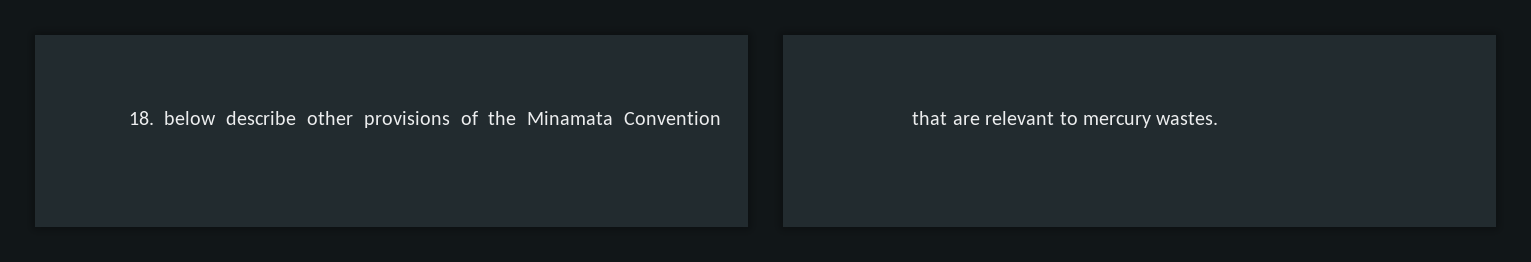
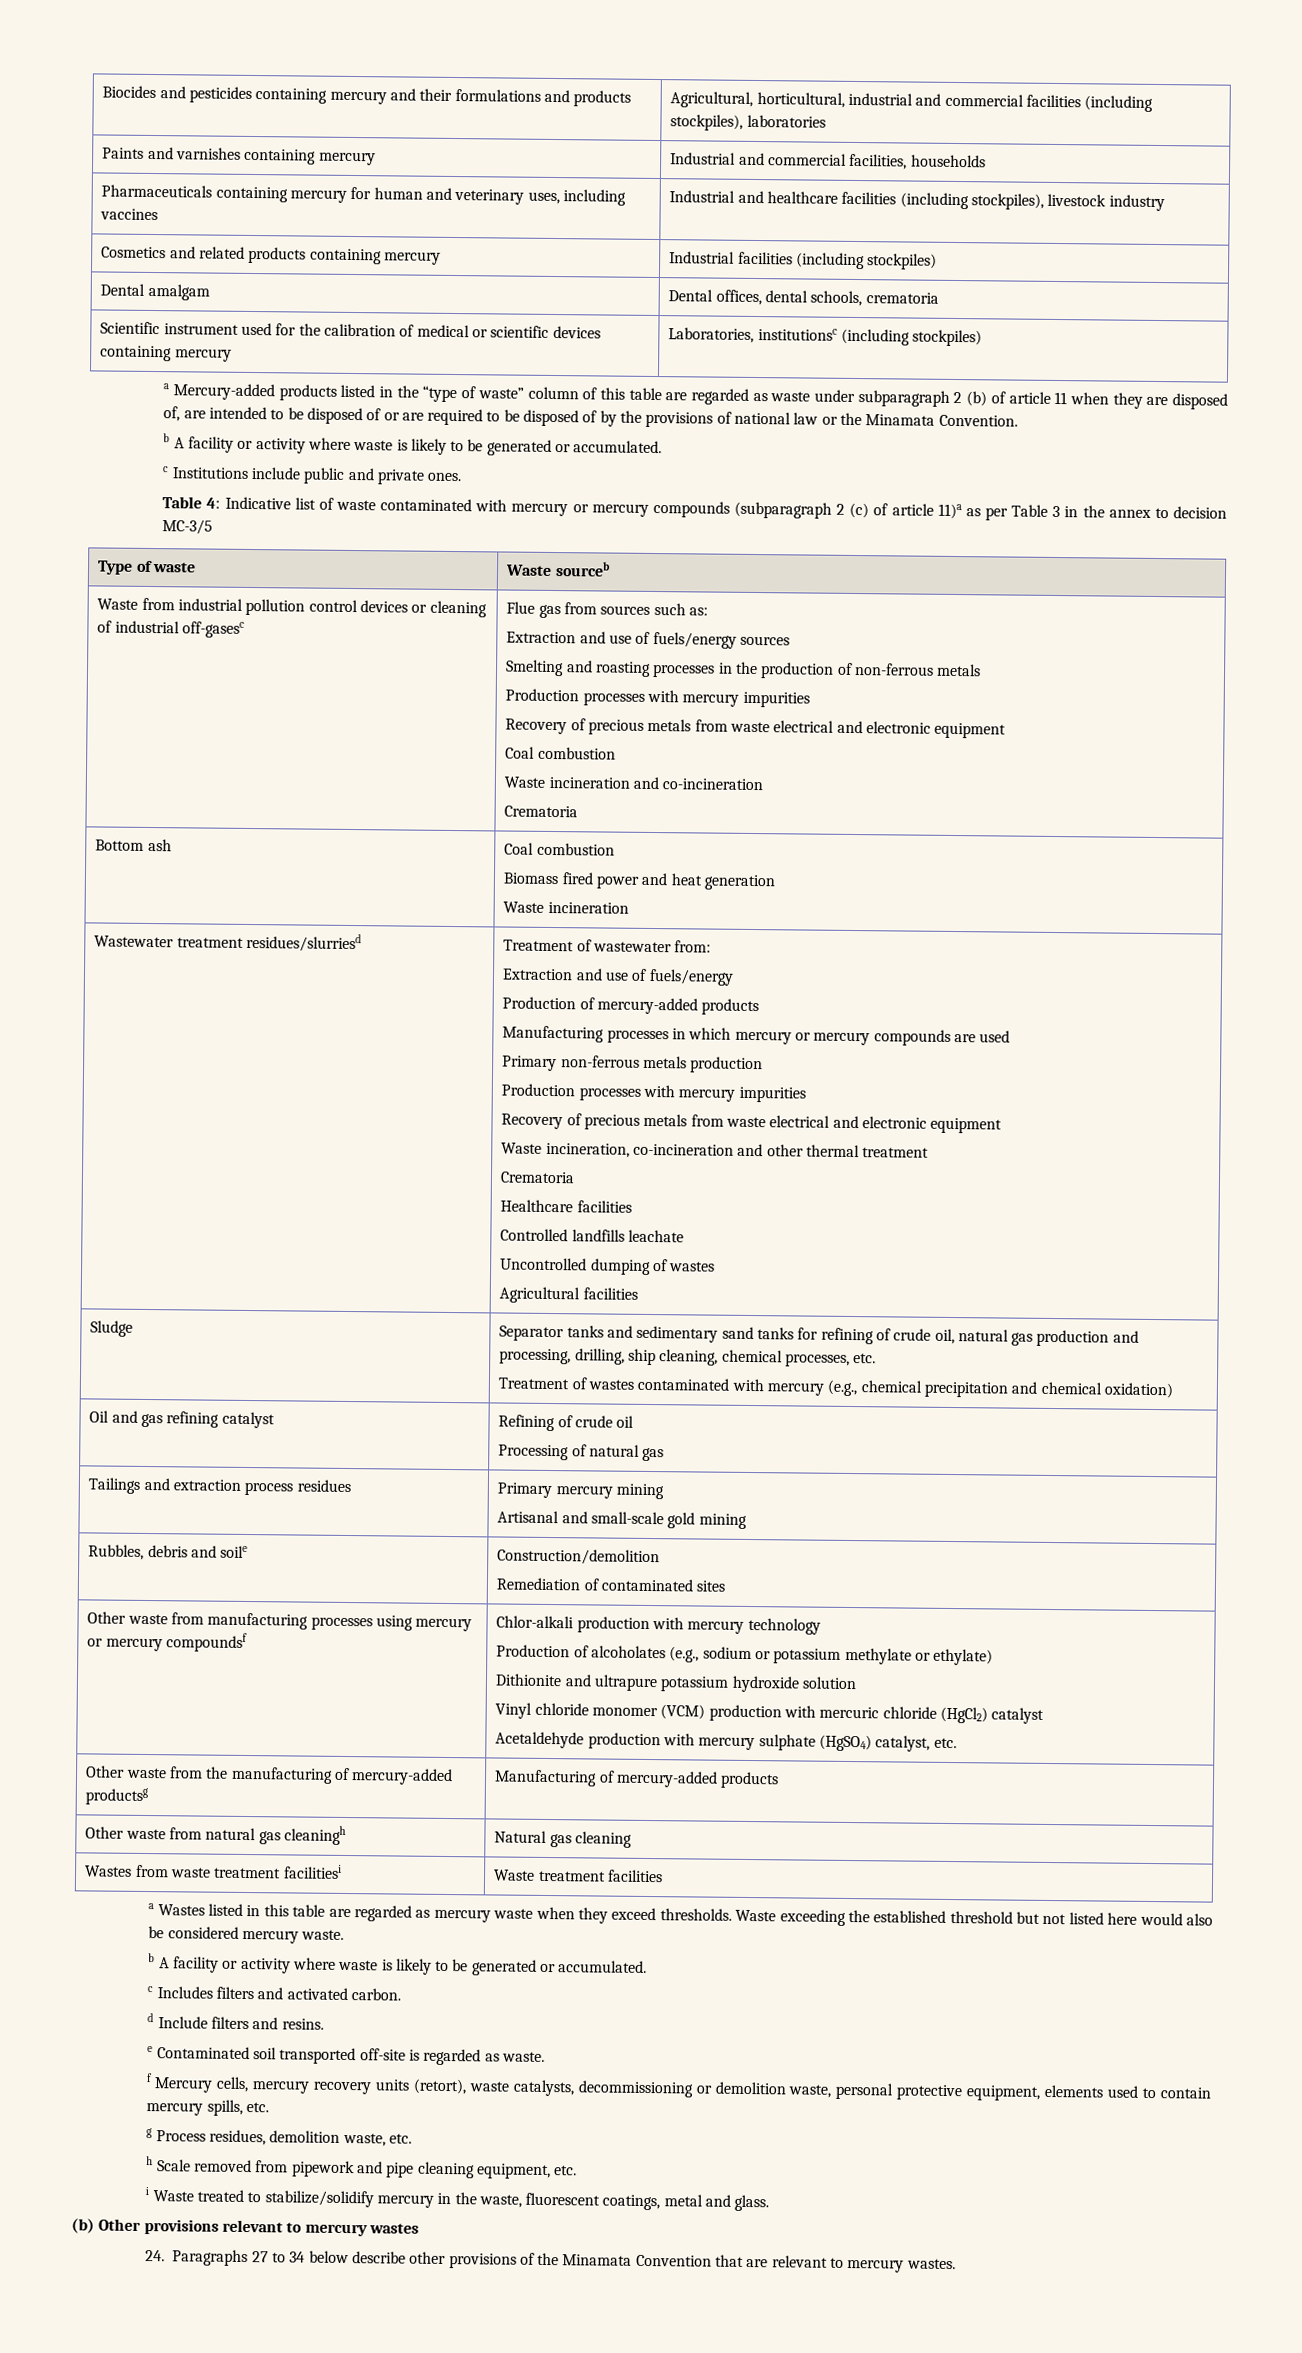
- 18. below describe other provisions of the Minamata Convention that are relevant to mercury wastes.
+ Biocides and pesticides containing mercury and their formulations and products | Agricultural, horticultural, industrial and commercial facilities (including stockpiles), laboratories
+ Paints and varnishes containing mercury | Industrial and commercial facilities, households
+ Pharmaceuticals containing mercury for human and veterinary uses, including vaccines | Industrial and healthcare facilities (including stockpiles), livestock industry
+ Cosmetics and related products containing mercury | Industrial facilities (including stockpiles)
+ Dental amalgam | Dental offices, dental schools, crematoria
+ Scientific instrument used for the calibration of medical or scientific devices containing mercury | Laboratories, institutionsc (including stockpiles)
+ a Mercury-added products listed in the “type of waste” column of this table are regarded as waste under subparagraph 2 (b) of article 11 when they are disposed of, are intended to be disposed of or are required to be disposed of by the provisions of national law or the Minamata Convention.
+ b A facility or activity where waste is likely to be generated or accumulated.
+ c Institutions include public and private ones.
+ Table 4: Indicative list of waste contaminated with mercury or mercury compounds (subparagraph 2 (c) of article 11)a as per Table 3 in the annex to decision MC-3/5
+ Type of waste | Waste sourceb
+ Waste from industrial pollution control devices or cleaning of industrial off-gasesc | Flue gas from sources such as:
+ Extraction and use of fuels/energy sources
+ Smelting and roasting processes in the production of non-ferrous metals
+ Production processes with mercury impurities
+ Recovery of precious metals from waste electrical and electronic equipment
+ Coal combustion
+ Waste incineration and co-incineration
+ Crematoria
+ Bottom ash | Coal combustion
+ Biomass fired power and heat generation
+ Waste incineration
+ Wastewater treatment residues/slurriesd | Treatment of wastewater from:
+ Extraction and use of fuels/energy
+ Production of mercury-added products
+ Manufacturing processes in which mercury or mercury compounds are used
+ Primary non-ferrous metals production
+ Production processes with mercury impurities
+ Recovery of precious metals from waste electrical and electronic equipment
+ Waste incineration, co-incineration and other thermal treatment
+ Crematoria
+ Healthcare facilities
+ Controlled landfills leachate
+ Uncontrolled dumping of wastes
+ Agricultural facilities
+ Sludge | Separator tanks and sedimentary sand tanks for refining of crude oil, natural gas production and processing, drilling, ship cleaning, chemical processes, etc.
+ Treatment of wastes contaminated with mercury (e.g., chemical precipitation and chemical oxidation)
+ Oil and gas refining catalyst | Refining of crude oil
+ Processing of natural gas
+ Tailings and extraction process residues | Primary mercury mining
+ Artisanal and small-scale gold mining
+ Rubbles, debris and soile | Construction/demolition
+ Remediation of contaminated sites
+ Other waste from manufacturing processes using mercury or mercury compoundsf | Chlor-alkali production with mercury technology
+ Production of alcoholates (e.g., sodium or potassium methylate or ethylate)
+ Dithionite and ultrapure potassium hydroxide solution
+ Vinyl chloride monomer (VCM) production with mercuric chloride (HgCl2) catalyst
+ Acetaldehyde production with mercury sulphate (HgSO4) catalyst, etc.
+ Other waste from the manufacturing of mercury-added productsg | Manufacturing of mercury-added products
+ Other waste from natural gas cleaningh | Natural gas cleaning
+ Wastes from waste treatment facilitiesi | Waste treatment facilities
+ a Wastes listed in this table are regarded as mercury waste when they exceed thresholds. Waste exceeding the established threshold but not listed here would also be considered mercury waste.
+ b A facility or activity where waste is likely to be generated or accumulated.
+ c Includes filters and activated carbon.
+ d Include filters and resins.
+ e Contaminated soil transported off-site is regarded as waste.
+ f Mercury cells, mercury recovery units (retort), waste catalysts, decommissioning or demolition waste, personal protective equipment, elements used to contain mercury spills, etc.
+ g Process residues, demolition waste, etc.
+ h Scale removed from pipework and pipe cleaning equipment, etc.
+ i Waste treated to stabilize/solidify mercury in the waste, fluorescent coatings, metal and glass.
+ (b) Other provisions relevant to mercury wastes
+ 24. Paragraphs 27 to 34 below describe other provisions of the Minamata Convention that are relevant to mercury wastes.

